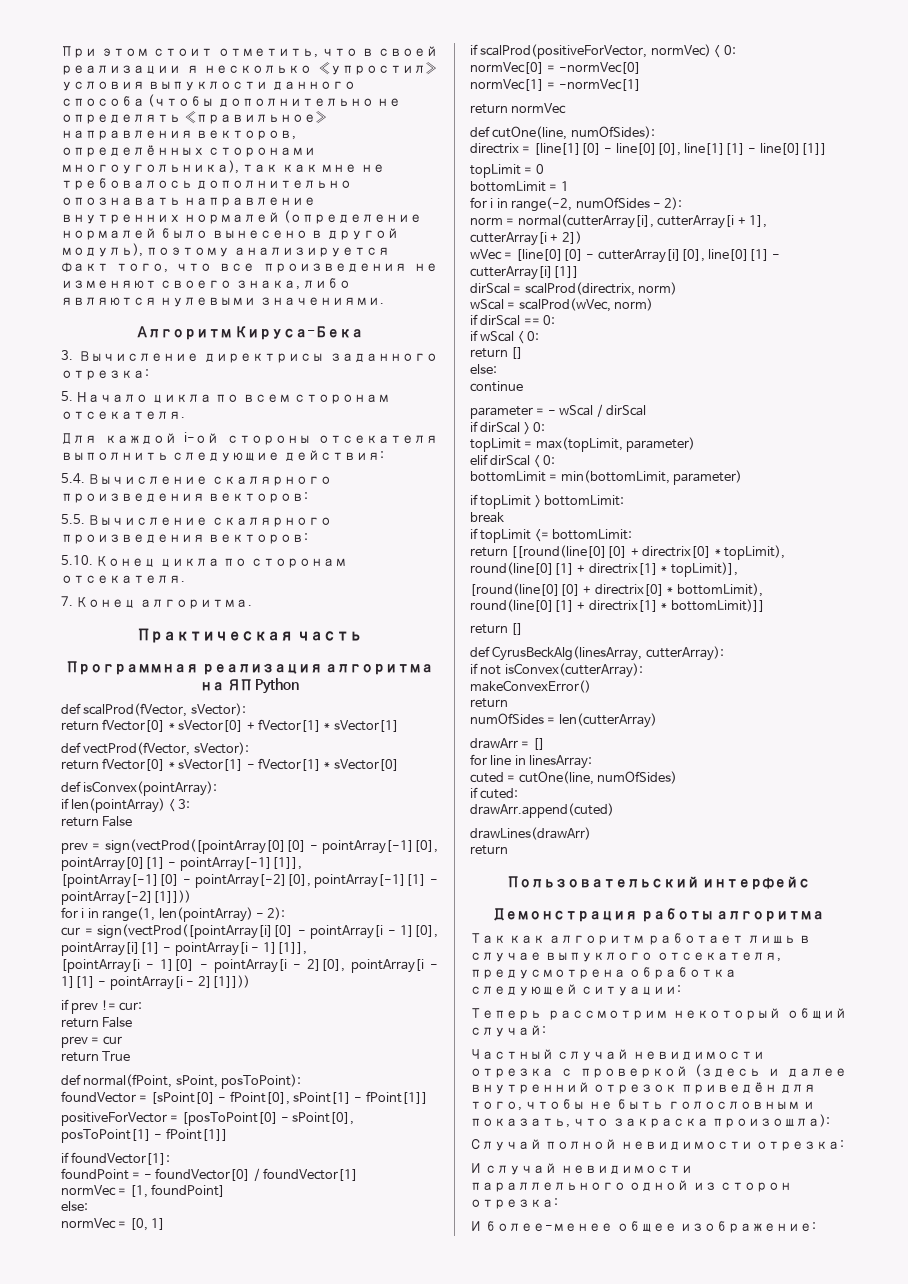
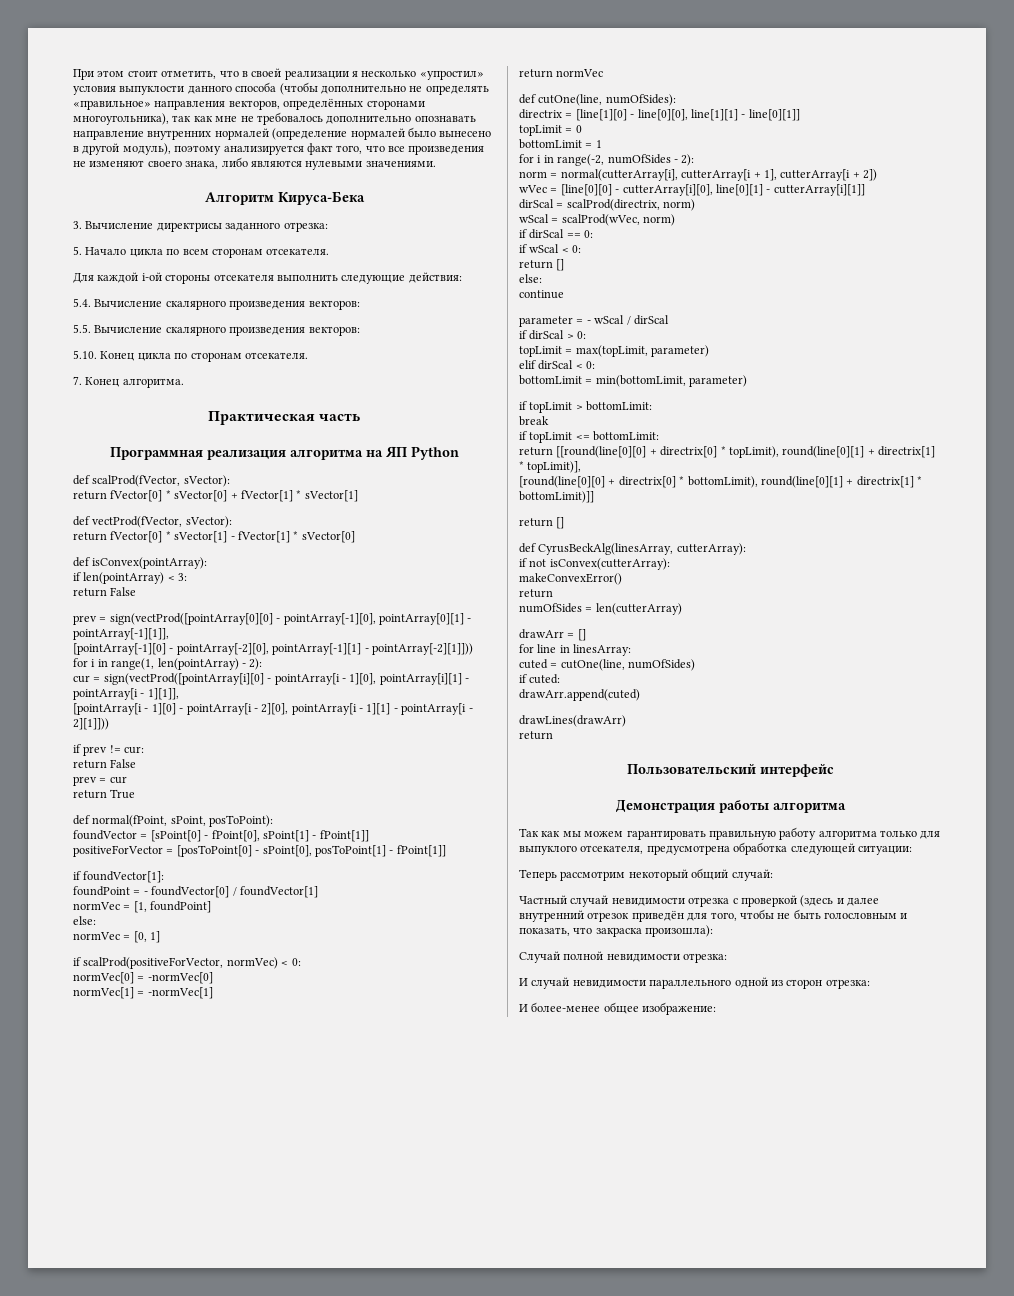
- Так как алгоритм работает лишь в случае выпуклого отсекателя, предусмотрена обработка следующей ситуации:
+ Так как мы можем гарантировать правильную работу алгоритма только для выпуклого отсекателя, предусмотрена обработка следующей ситуации:

